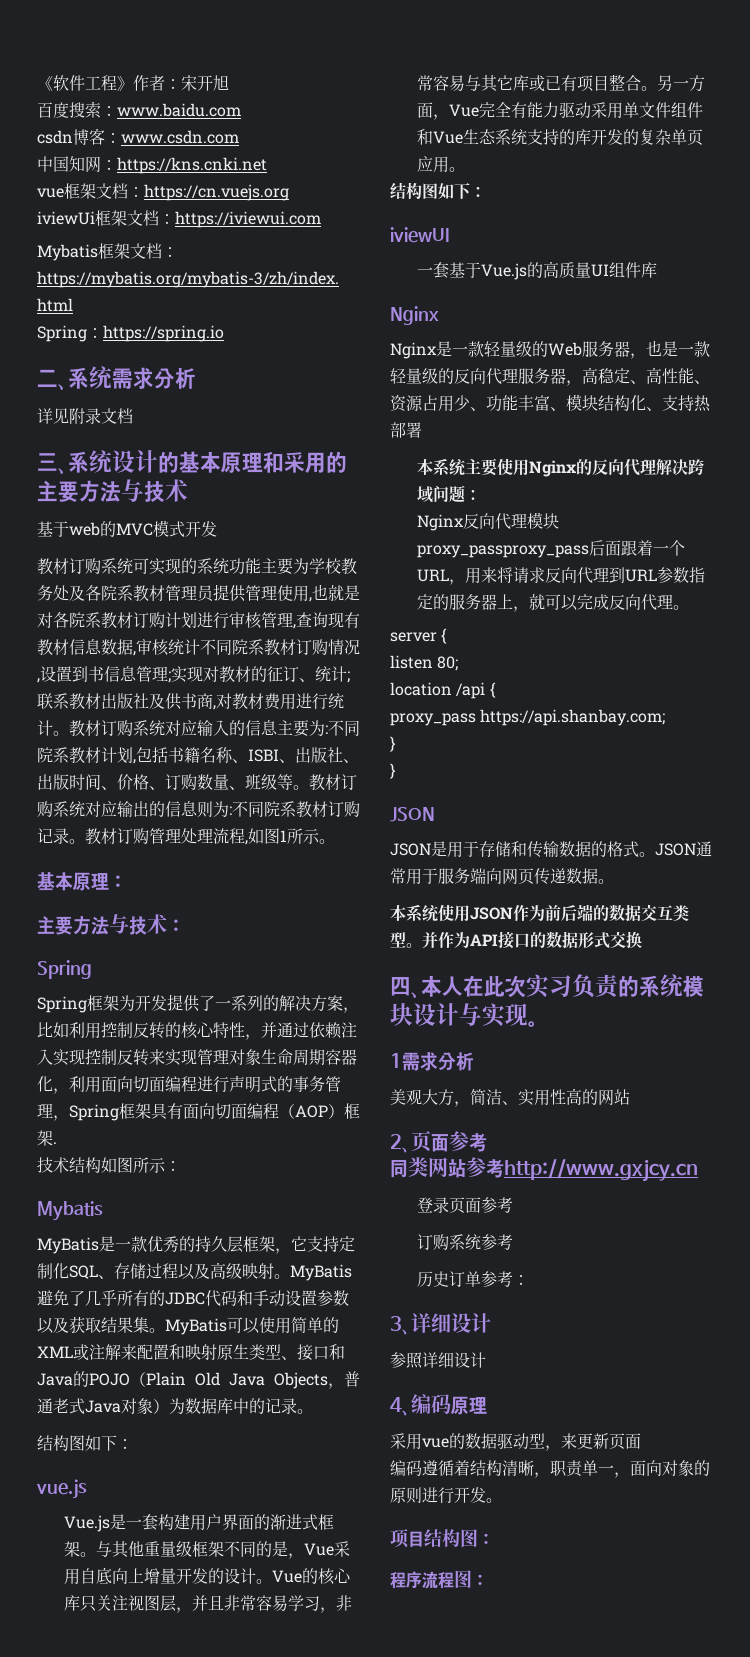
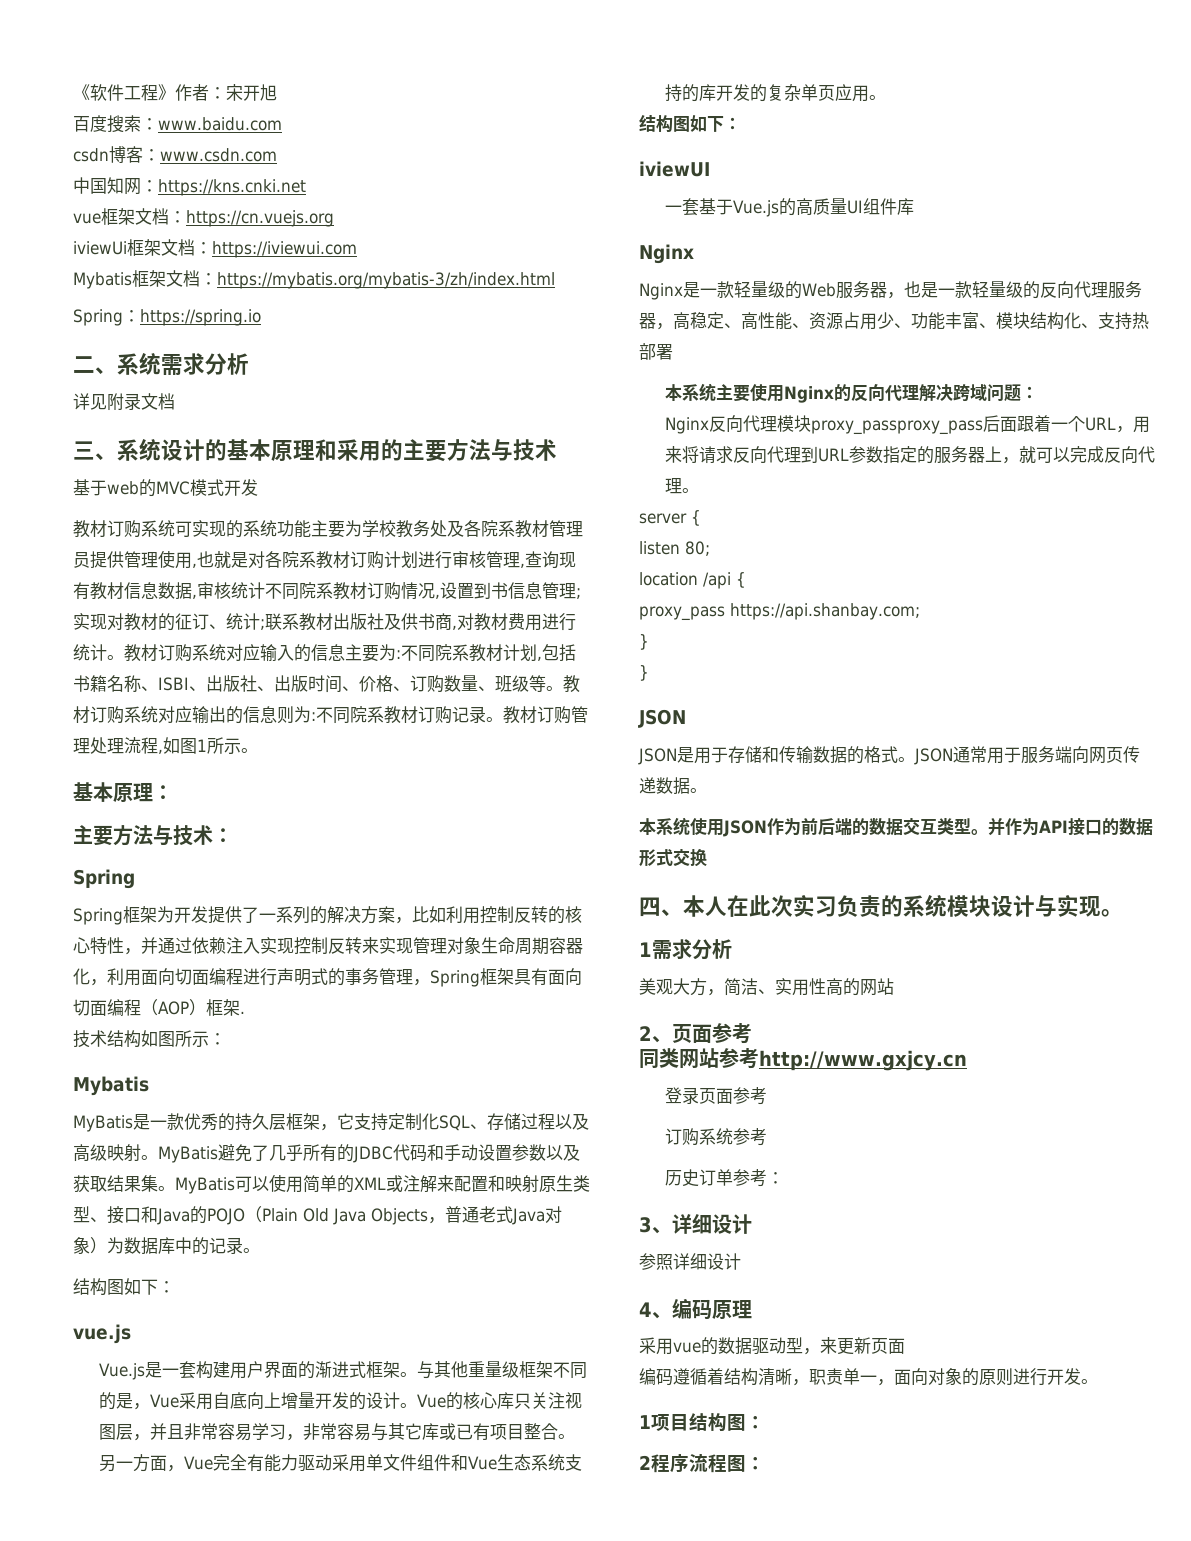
- 项目结构图：
+ 1项目结构图：
- 程序流程图：
+ 2程序流程图：

